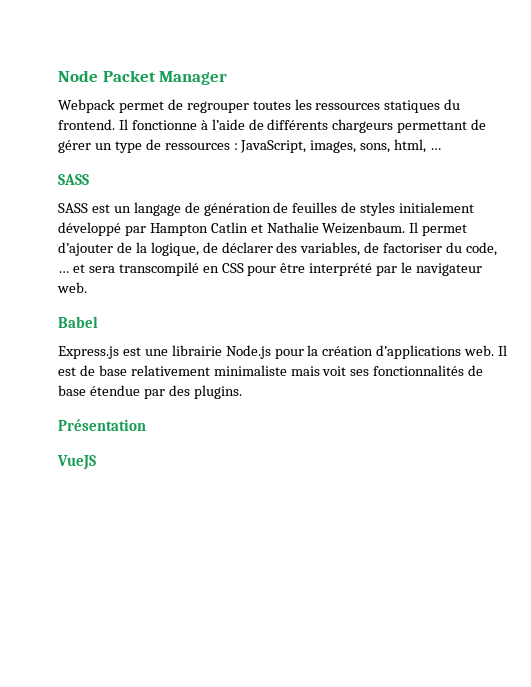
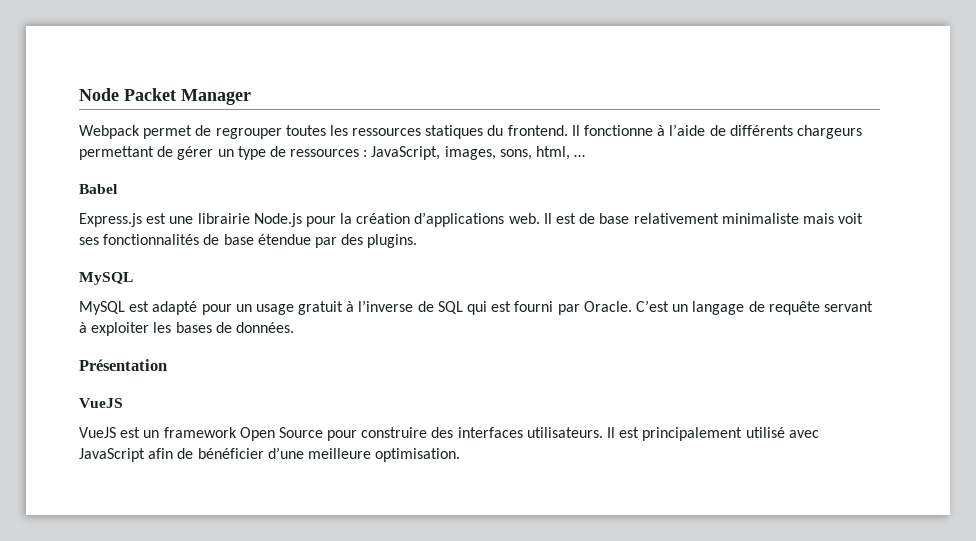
  Il fonctionne à l’aide de différents chargeurs permettant de gérer un type de ressources : JavaScript, images, sons, html, …
- SASS
- SASS est un langage de génération de feuilles de styles initialement développé par Hampton Catlin et Nathalie Weizenbaum. Il permet d’ajouter de la logique, de déclarer des variables, de factoriser du code, … et sera transcompilé en CSS pour être interprété par le navigateur web.
  Il est de base relativement minimaliste mais voit ses fonctionnalités de base étendue par des plugins.
+ MySQL
+ MySQL est adapté pour un usage gratuit à l’inverse de SQL qui est fourni par Oracle. C’est un langage de requête servant à exploiter les bases de données.
  Présentation
  VueJS
+ VueJS est un framework Open Source pour construire des interfaces utilisateurs. Il est principalement utilisé avec JavaScript afin de bénéficier d’une meilleure optimisation.

